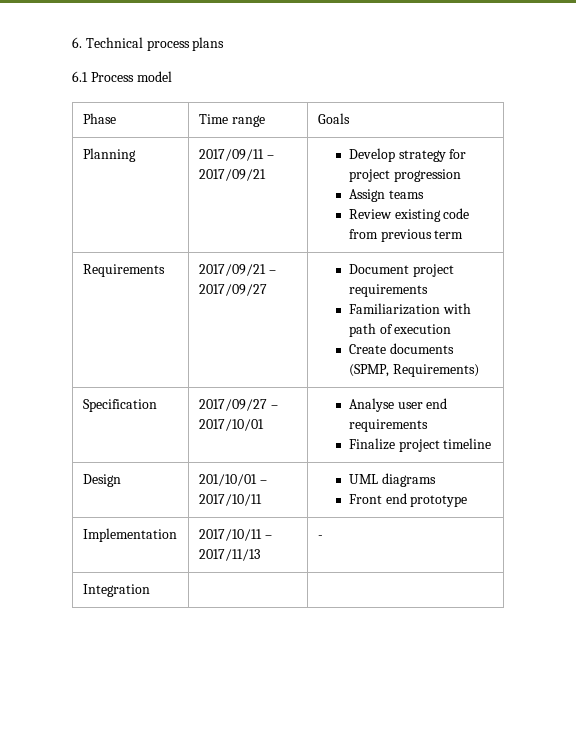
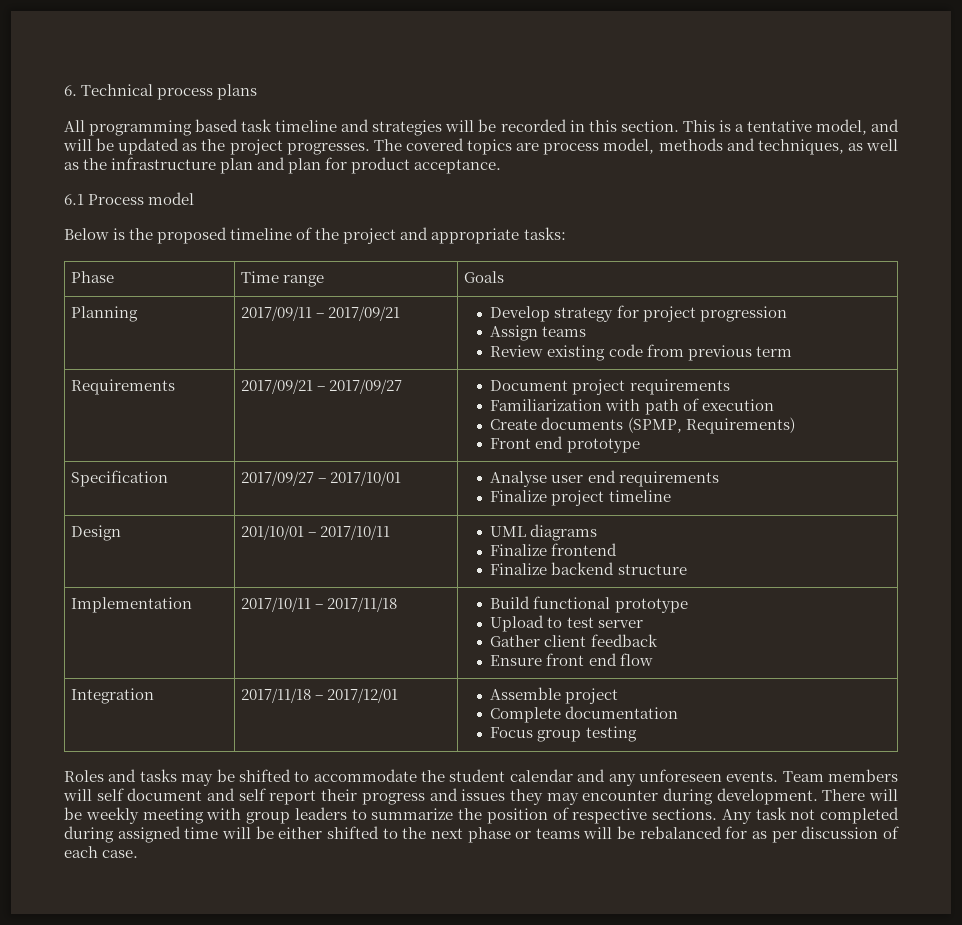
+ All programming based task timeline and strategies will be recorded in this section. This is a tentative model, and will be updated as the project progresses. The covered topics are process model, methods and techniques, as well as the infrastructure plan and plan for product acceptance.
  6.1 Process model
+ Below is the proposed timeline of the project and appropriate tasks:
  Requirements | 2017/09/21 – 2017/09/27 | Document project requirements
  Familiarization with path of execution
  Create documents (SPMP, Requirements)
+ Front end prototype
  Design | 201/10/01 – 2017/10/11 | UML diagrams
- Front end prototype
- Implementation | 2017/10/11 – 2017/11/13 | -
- Integration | |
+ Finalize frontend
+ Finalize backend structure
+ Implementation | 2017/10/11 – 2017/11/18 | Build functional prototype
+ Upload to test server
+ Gather client feedback
+ Ensure front end flow
+ Integration | 2017/11/18 – 2017/12/01 | Assemble project
+ Complete documentation
+ Focus group testing
+ Roles and tasks may be shifted to accommodate the student calendar and any unforeseen events. Team members will self document and self report their progress and issues they may encounter during development. There will be weekly meeting with group leaders to summarize the position of respective sections. Any task not completed during assigned time will be either shifted to the next phase or teams will be rebalanced for as per discussion of each case.

